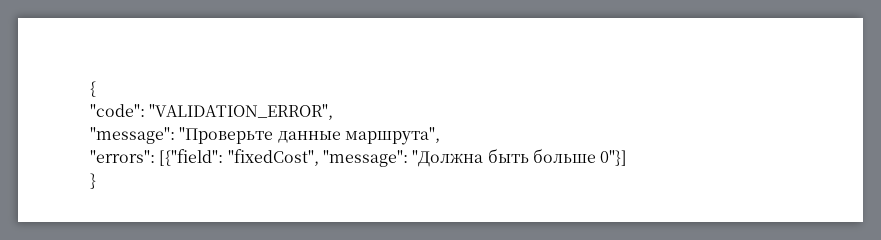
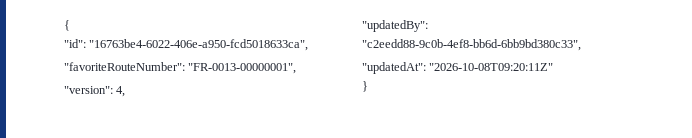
- "code": "VALIDATION_ERROR",
- "message": "Проверьте данные маршрута",
- "errors": [{"field": "fixedCost", "message": "Должна быть больше 0"}]
+ "id": "16763be4-6022-406e-a950-fcd5018633ca",
+ "favoriteRouteNumber": "FR-0013-00000001",
+ "version": 4,
+ "updatedBy": "c2eedd88-9c0b-4ef8-bb6d-6bb9bd380c33",
+ "updatedAt": "2026-10-08T09:20:11Z"

